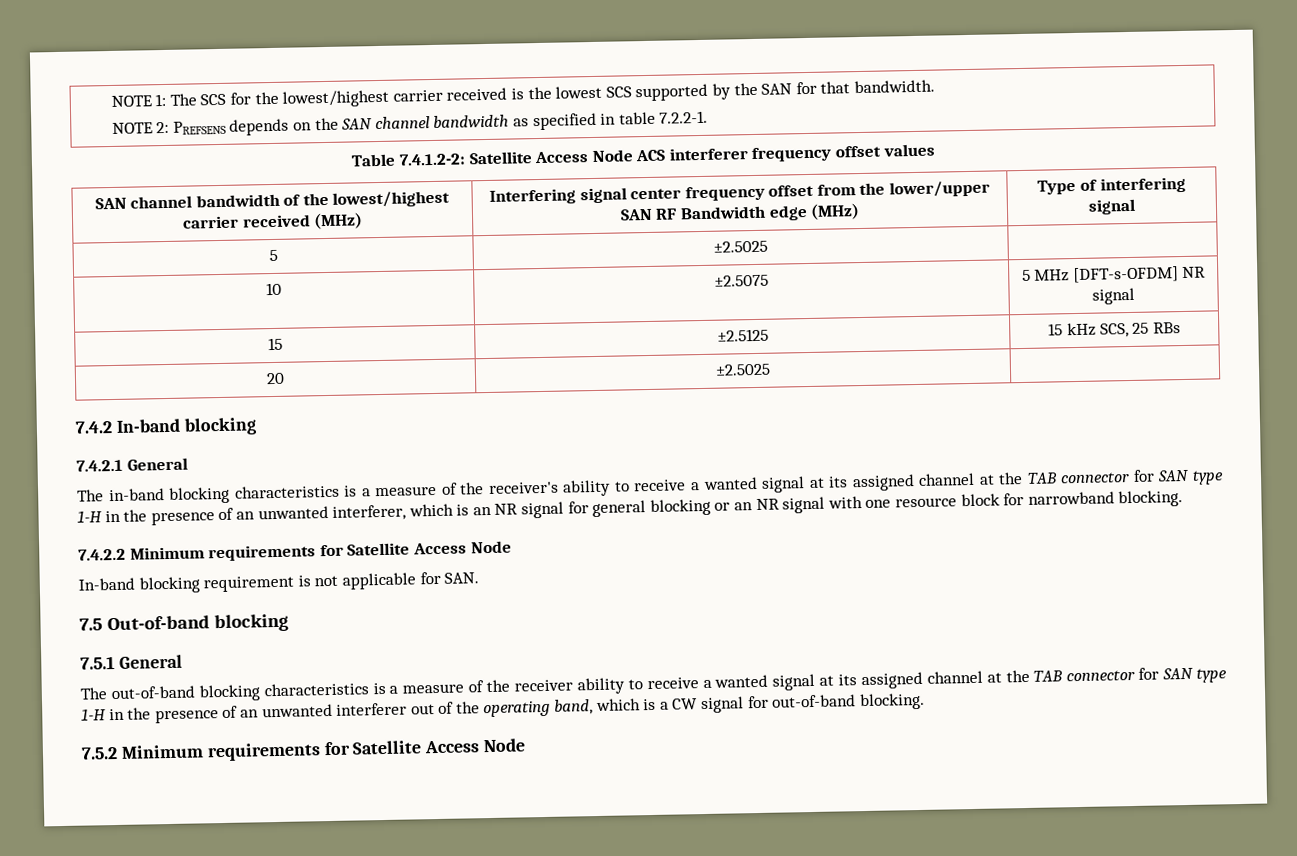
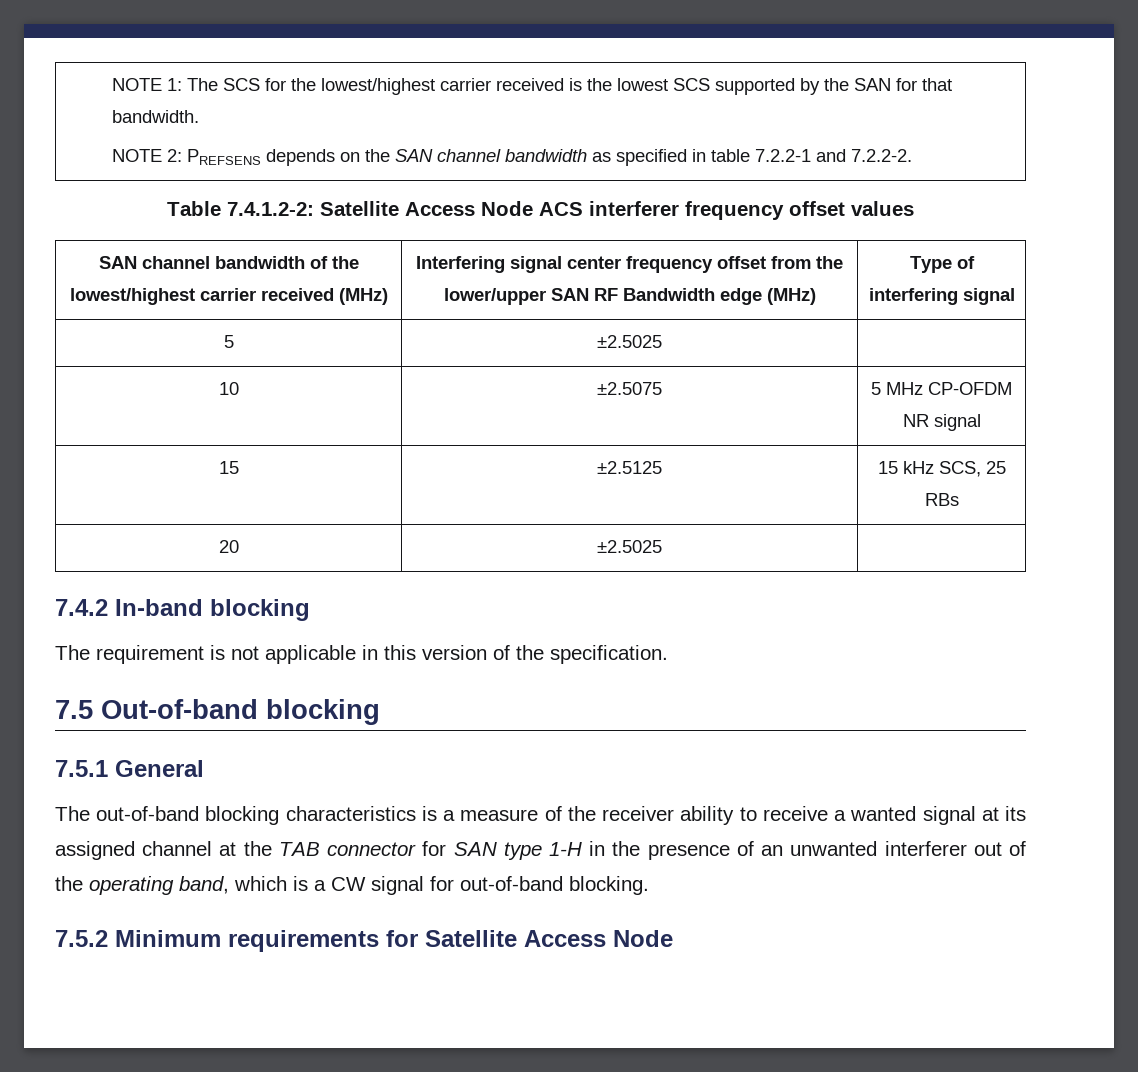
  NOTE 1: The SCS for the lowest/highest carrier received is the lowest SCS supported by the SAN for that bandwidth.
- NOTE 2: PREFSENS depends on the SAN channel bandwidth as specified in table 7.2.2-1.
+ NOTE 2: PREFSENS depends on the SAN channel bandwidth as specified in table 7.2.2-1 and 7.2.2-2.
- 10 | ±2.5075 | 5 MHz [DFT-s-OFDM] NR signal
+ 10 | ±2.5075 | 5 MHz CP-OFDM NR signal
- 7.4.2.1 General
- The in-band blocking characteristics is a measure of the receiver's ability to receive a wanted signal at its assigned channel at the TAB connector for SAN type 1-H in the presence of an unwanted interferer, which is an NR signal for general blocking or an NR signal with one resource block for narrowband blocking.
- 7.4.2.2 Minimum requirements for Satellite Access Node
- In-band blocking requirement is not applicable for SAN.
+ The requirement is not applicable in this version of the specification.

